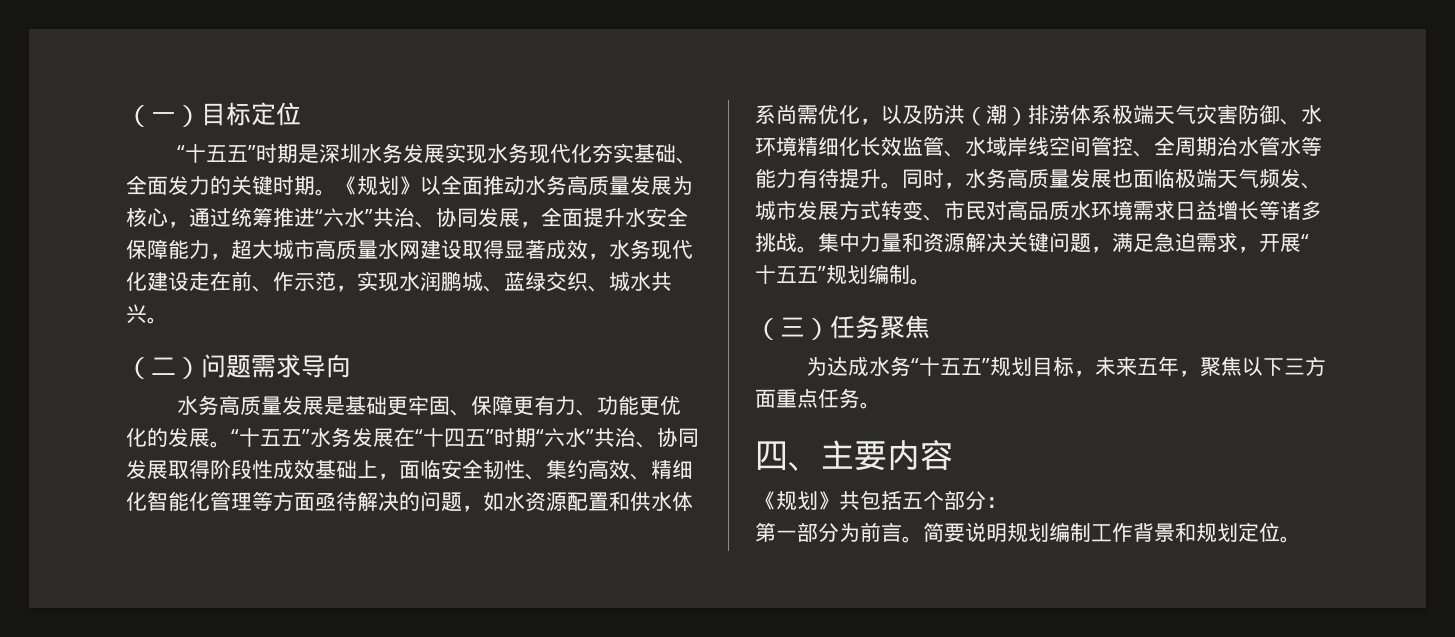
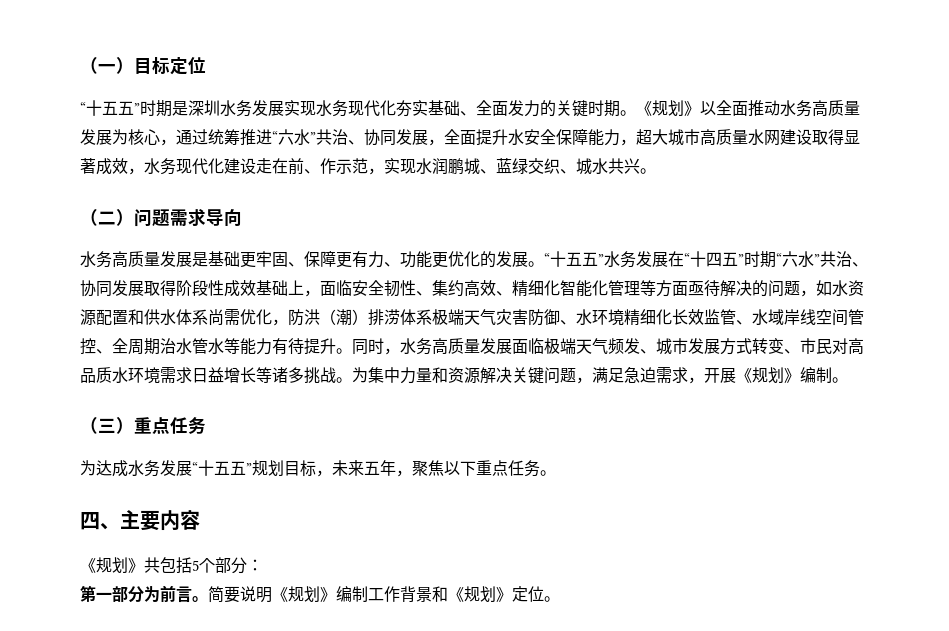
- “十五五”水务发展在“十四五”时期“六水”共治、协同发展取得阶段性成效基础上，面临安全韧性、集约高效、精细化智能化管理等方面亟待解决的问题，如水资源配置和供水体系尚需优化，以及防洪（潮）排涝体系极端天气灾害防御、水环境精细化长效监管、水域岸线空间管控、全周期治水管水等能力有待提升。
+ “十五五”水务发展在“十四五”时期“六水”共治、协同发展取得阶段性成效基础上，面临安全韧性、集约高效、精细化智能化管理等方面亟待解决的问题，如水资源配置和供水体系尚需优化，防洪（潮）排涝体系极端天气灾害防御、水环境精细化长效监管、水域岸线空间管控、全周期治水管水等能力有待提升。
- 同时，水务高质量发展也面临极端天气频发、城市发展方式转变、市民对高品质水环境需求日益增长等诸多挑战。
+ 同时，水务高质量发展面临极端天气频发、城市发展方式转变、市民对高品质水环境需求日益增长等诸多挑战。
- 集中力量和资源解决关键问题，满足急迫需求，开展“十五五”规划编制。
+ 为集中力量和资源解决关键问题，满足急迫需求，开展《规划》编制。
- （三）任务聚焦
+ （三）重点任务
- 为达成水务“十五五”规划目标，未来五年，聚焦以下三方面重点任务。
+ 为达成水务发展“十五五”规划目标，未来五年，聚焦以下重点任务。
- 《规划》共包括五个部分：
+ 《规划》共包括5个部分：
- 简要说明规划编制工作背景和规划定位。
+ 简要说明《规划》编制工作背景和《规划》定位。

